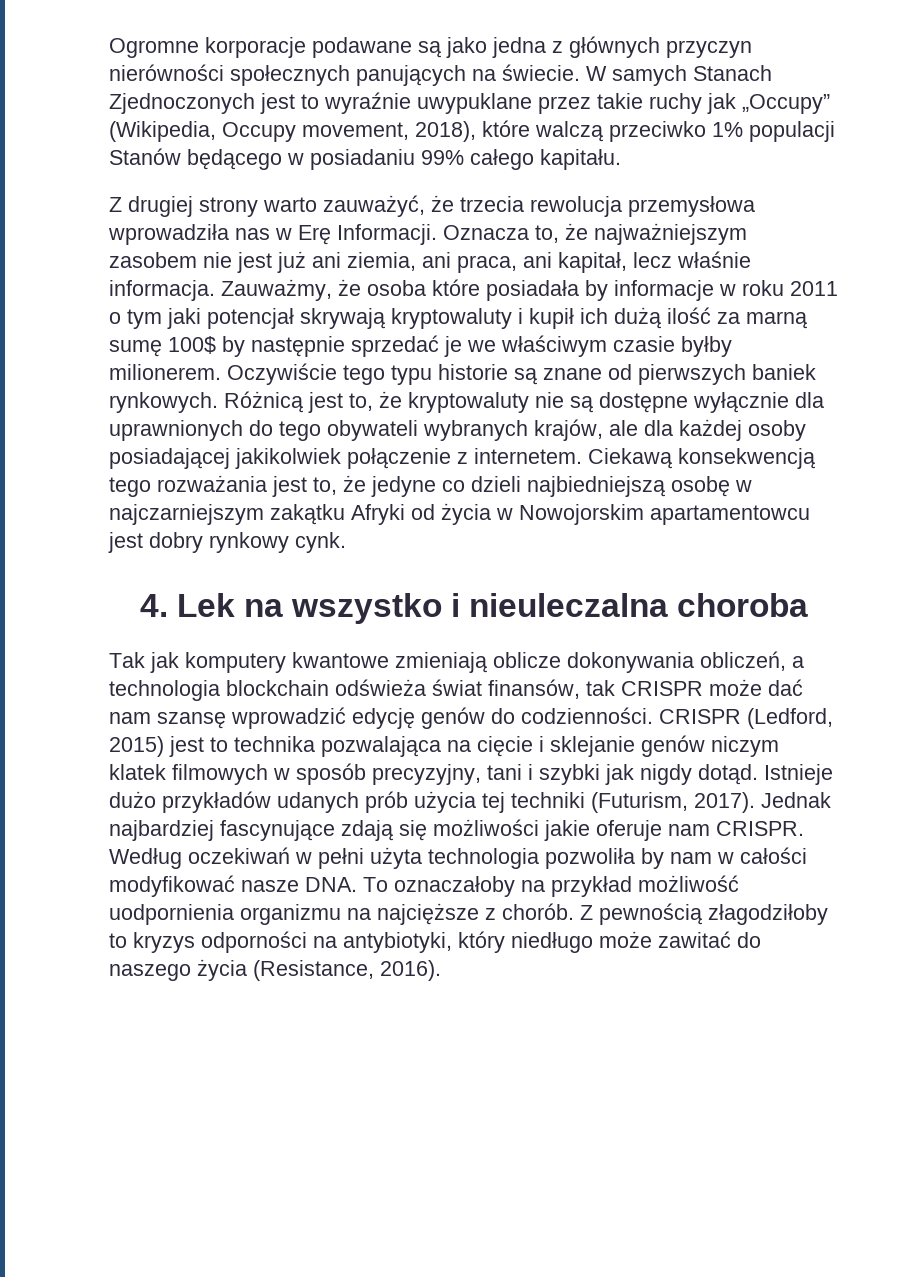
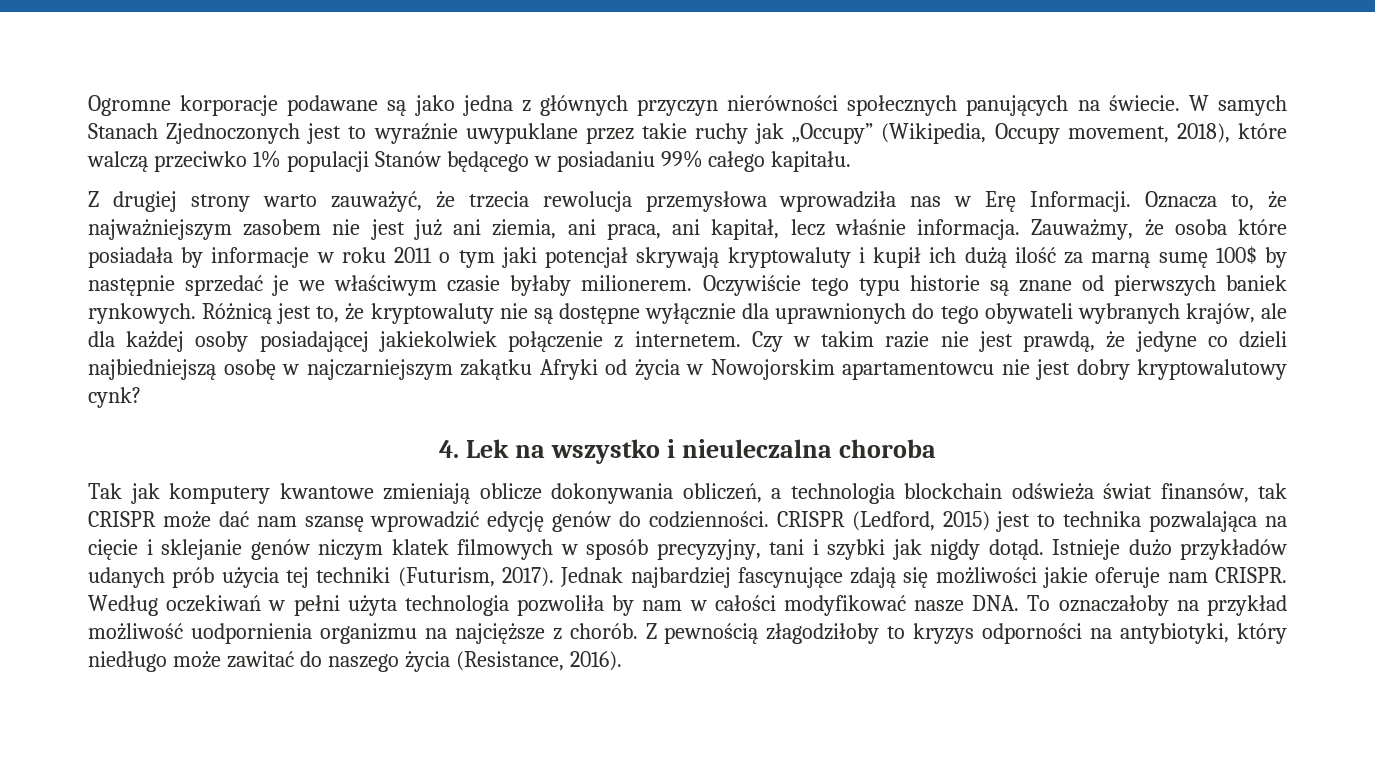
- Zauważmy, że osoba które posiadała by informacje w roku 2011 o tym jaki potencjał skrywają kryptowaluty i kupił ich dużą ilość za marną sumę 100$ by następnie sprzedać je we właściwym czasie byłby milionerem.
+ Zauważmy, że osoba które posiadała by informacje w roku 2011 o tym jaki potencjał skrywają kryptowaluty i kupił ich dużą ilość za marną sumę 100$ by następnie sprzedać je we właściwym czasie byłaby milionerem.
- Różnicą jest to, że kryptowaluty nie są dostępne wyłącznie dla uprawnionych do tego obywateli wybranych krajów, ale dla każdej osoby posiadającej jakikolwiek połączenie z internetem.
+ Różnicą jest to, że kryptowaluty nie są dostępne wyłącznie dla uprawnionych do tego obywateli wybranych krajów, ale dla każdej osoby posiadającej jakiekolwiek połączenie z internetem.
- Ciekawą konsekwencją tego rozważania jest to, że jedyne co dzieli najbiedniejszą osobę w najczarniejszym zakątku Afryki od życia w Nowojorskim apartamentowcu jest dobry rynkowy cynk.
+ Czy w takim razie nie jest prawdą, że jedyne co dzieli najbiedniejszą osobę w najczarniejszym zakątku Afryki od życia w Nowojorskim apartamentowcu nie jest dobry kryptowalutowy cynk?

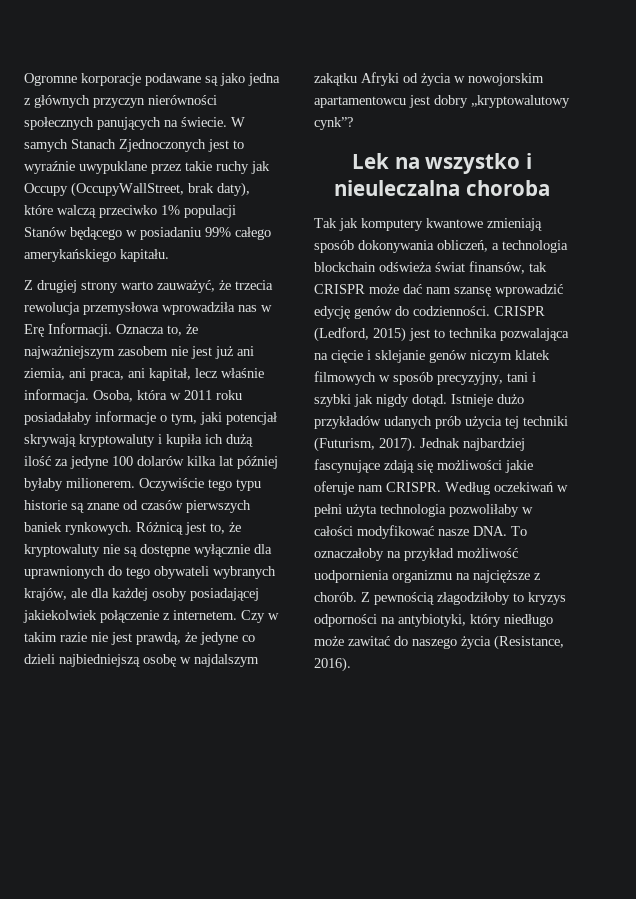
- W samych Stanach Zjednoczonych jest to wyraźnie uwypuklane przez takie ruchy jak „Occupy” (Wikipedia, Occupy movement, 2018), które walczą przeciwko 1% populacji Stanów będącego w posiadaniu 99% całego kapitału.
+ W samych Stanach Zjednoczonych jest to wyraźnie uwypuklane przez takie ruchy jak Occupy (OccupyWallStreet, brak daty), które walczą przeciwko 1% populacji Stanów będącego w posiadaniu 99% całego amerykańskiego kapitału.
- Zauważmy, że osoba które posiadała by informacje w roku 2011 o tym jaki potencjał skrywają kryptowaluty i kupił ich dużą ilość za marną sumę 100$ by następnie sprzedać je we właściwym czasie byłaby milionerem.
+ Osoba, która w 2011 roku posiadałaby informacje o tym, jaki potencjał skrywają kryptowaluty i kupiła ich dużą ilość za jedyne 100 dolarów kilka lat później byłaby milionerem.
- Oczywiście tego typu historie są znane od pierwszych baniek rynkowych.
+ Oczywiście tego typu historie są znane od czasów pierwszych baniek rynkowych.
- Czy w takim razie nie jest prawdą, że jedyne co dzieli najbiedniejszą osobę w najczarniejszym zakątku Afryki od życia w Nowojorskim apartamentowcu nie jest dobry kryptowalutowy cynk?
- 4. Lek na wszystko i nieuleczalna choroba
+ Czy w takim razie nie jest prawdą, że jedyne co dzieli najbiedniejszą osobę w najdalszym zakątku Afryki od życia w nowojorskim apartamentowcu jest dobry „kryptowalutowy cynk”?
+ Lek na wszystko i nieuleczalna choroba
- Tak jak komputery kwantowe zmieniają oblicze dokonywania obliczeń, a technologia blockchain odświeża świat finansów, tak CRISPR może dać nam szansę wprowadzić edycję genów do codzienności.
+ Tak jak komputery kwantowe zmieniają sposób dokonywania obliczeń, a technologia blockchain odświeża świat finansów, tak CRISPR może dać nam szansę wprowadzić edycję genów do codzienności.
- Według oczekiwań w pełni użyta technologia pozwoliła by nam w całości modyfikować nasze DNA. To oznaczałoby na przykład możliwość uodpornienia organizmu na najcięższe z chorób.
+ Według oczekiwań w pełni użyta technologia pozwoliłaby w całości modyfikować nasze DNA. To oznaczałoby na przykład możliwość uodpornienia organizmu na najcięższe z chorób.

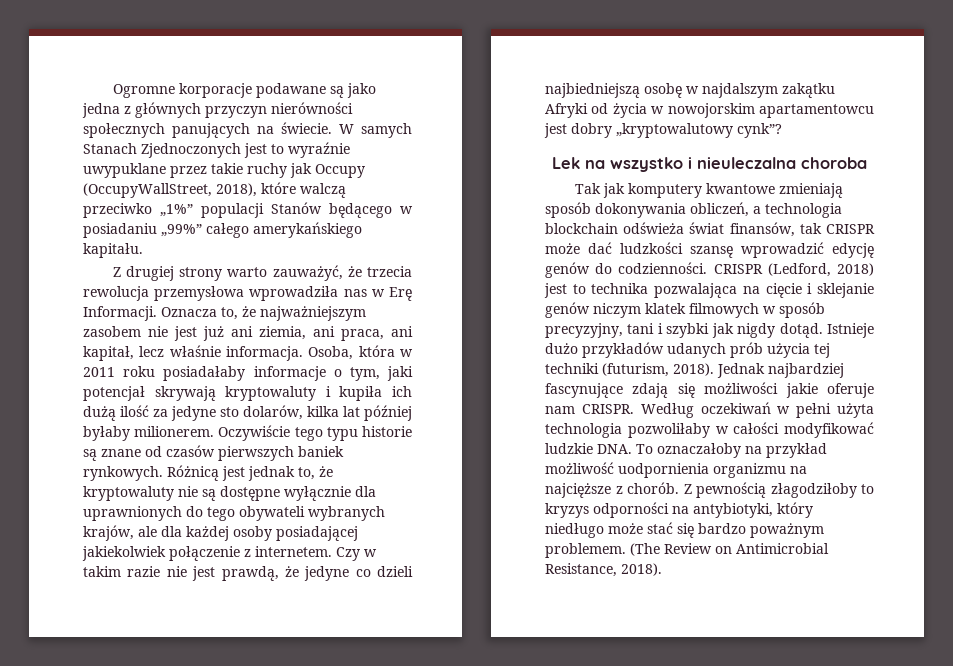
- W samych Stanach Zjednoczonych jest to wyraźnie uwypuklane przez takie ruchy jak Occupy (OccupyWallStreet, brak daty), które walczą przeciwko 1% populacji Stanów będącego w posiadaniu 99% całego amerykańskiego kapitału.
+ W samych Stanach Zjednoczonych jest to wyraźnie uwypuklane przez takie ruchy jak Occupy (OccupyWallStreet, 2018), które walczą przeciwko „1%” populacji Stanów będącego w posiadaniu „99%” całego amerykańskiego kapitału.
- Osoba, która w 2011 roku posiadałaby informacje o tym, jaki potencjał skrywają kryptowaluty i kupiła ich dużą ilość za jedyne 100 dolarów kilka lat później byłaby milionerem.
+ Osoba, która w 2011 roku posiadałaby informacje o tym, jaki potencjał skrywają kryptowaluty i kupiła ich dużą ilość za jedyne sto dolarów, kilka lat później byłaby milionerem.
- Różnicą jest to, że kryptowaluty nie są dostępne wyłącznie dla uprawnionych do tego obywateli wybranych krajów, ale dla każdej osoby posiadającej jakiekolwiek połączenie z internetem.
+ Różnicą jest jednak to, że kryptowaluty nie są dostępne wyłącznie dla uprawnionych do tego obywateli wybranych krajów, ale dla każdej osoby posiadającej jakiekolwiek połączenie z internetem.
- Tak jak komputery kwantowe zmieniają sposób dokonywania obliczeń, a technologia blockchain odświeża świat finansów, tak CRISPR może dać nam szansę wprowadzić edycję genów do codzienności.
+ Tak jak komputery kwantowe zmieniają sposób dokonywania obliczeń, a technologia blockchain odświeża świat finansów, tak CRISPR może dać ludzkości szansę wprowadzić edycję genów do codzienności.
- CRISPR (Ledford, 2015) jest to technika pozwalająca na cięcie i sklejanie genów niczym klatek filmowych w sposób precyzyjny, tani i szybki jak nigdy dotąd.
+ CRISPR (Ledford, 2018) jest to technika pozwalająca na cięcie i sklejanie genów niczym klatek filmowych w sposób precyzyjny, tani i szybki jak nigdy dotąd.
- Istnieje dużo przykładów udanych prób użycia tej techniki (Futurism, 2017).
+ Istnieje dużo przykładów udanych prób użycia tej techniki (futurism, 2018).
- Według oczekiwań w pełni użyta technologia pozwoliłaby w całości modyfikować nasze DNA. To oznaczałoby na przykład możliwość uodpornienia organizmu na najcięższe z chorób.
+ Według oczekiwań w pełni użyta technologia pozwoliłaby w całości modyfikować ludzkie DNA. To oznaczałoby na przykład możliwość uodpornienia organizmu na najcięższe z chorób.
- Z pewnością złagodziłoby to kryzys odporności na antybiotyki, który niedługo może zawitać do naszego życia (Resistance, 2016).
+ Z pewnością złagodziłoby to kryzys odporności na antybiotyki, który niedługo może stać się bardzo poważnym problemem. (The Review on Antimicrobial Resistance, 2018).

